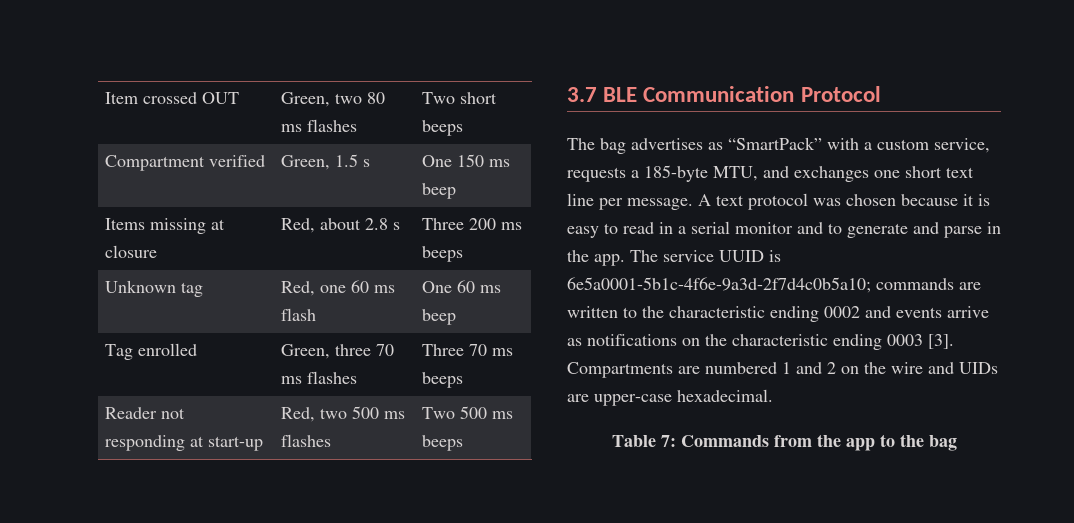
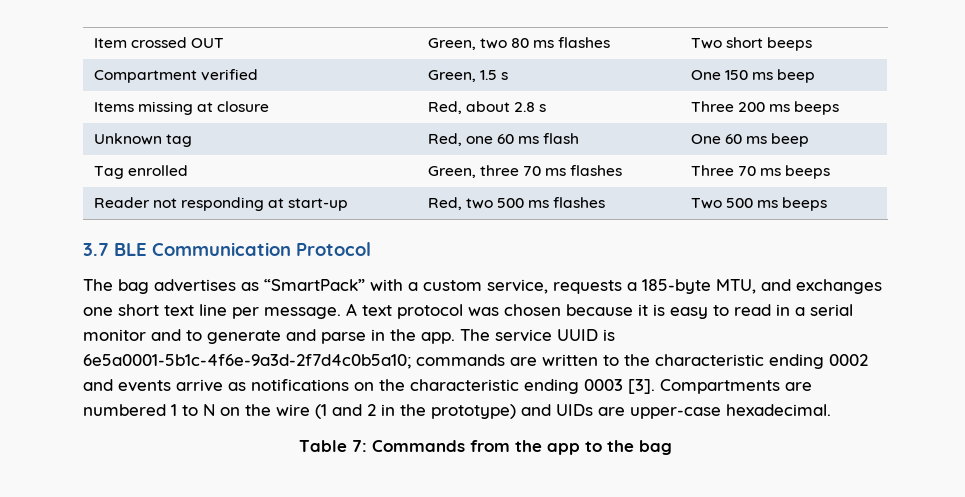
- Compartments are numbered 1 and 2 on the wire and UIDs are upper-case hexadecimal.
+ Compartments are numbered 1 to N on the wire (1 and 2 in the prototype) and UIDs are upper-case hexadecimal.

